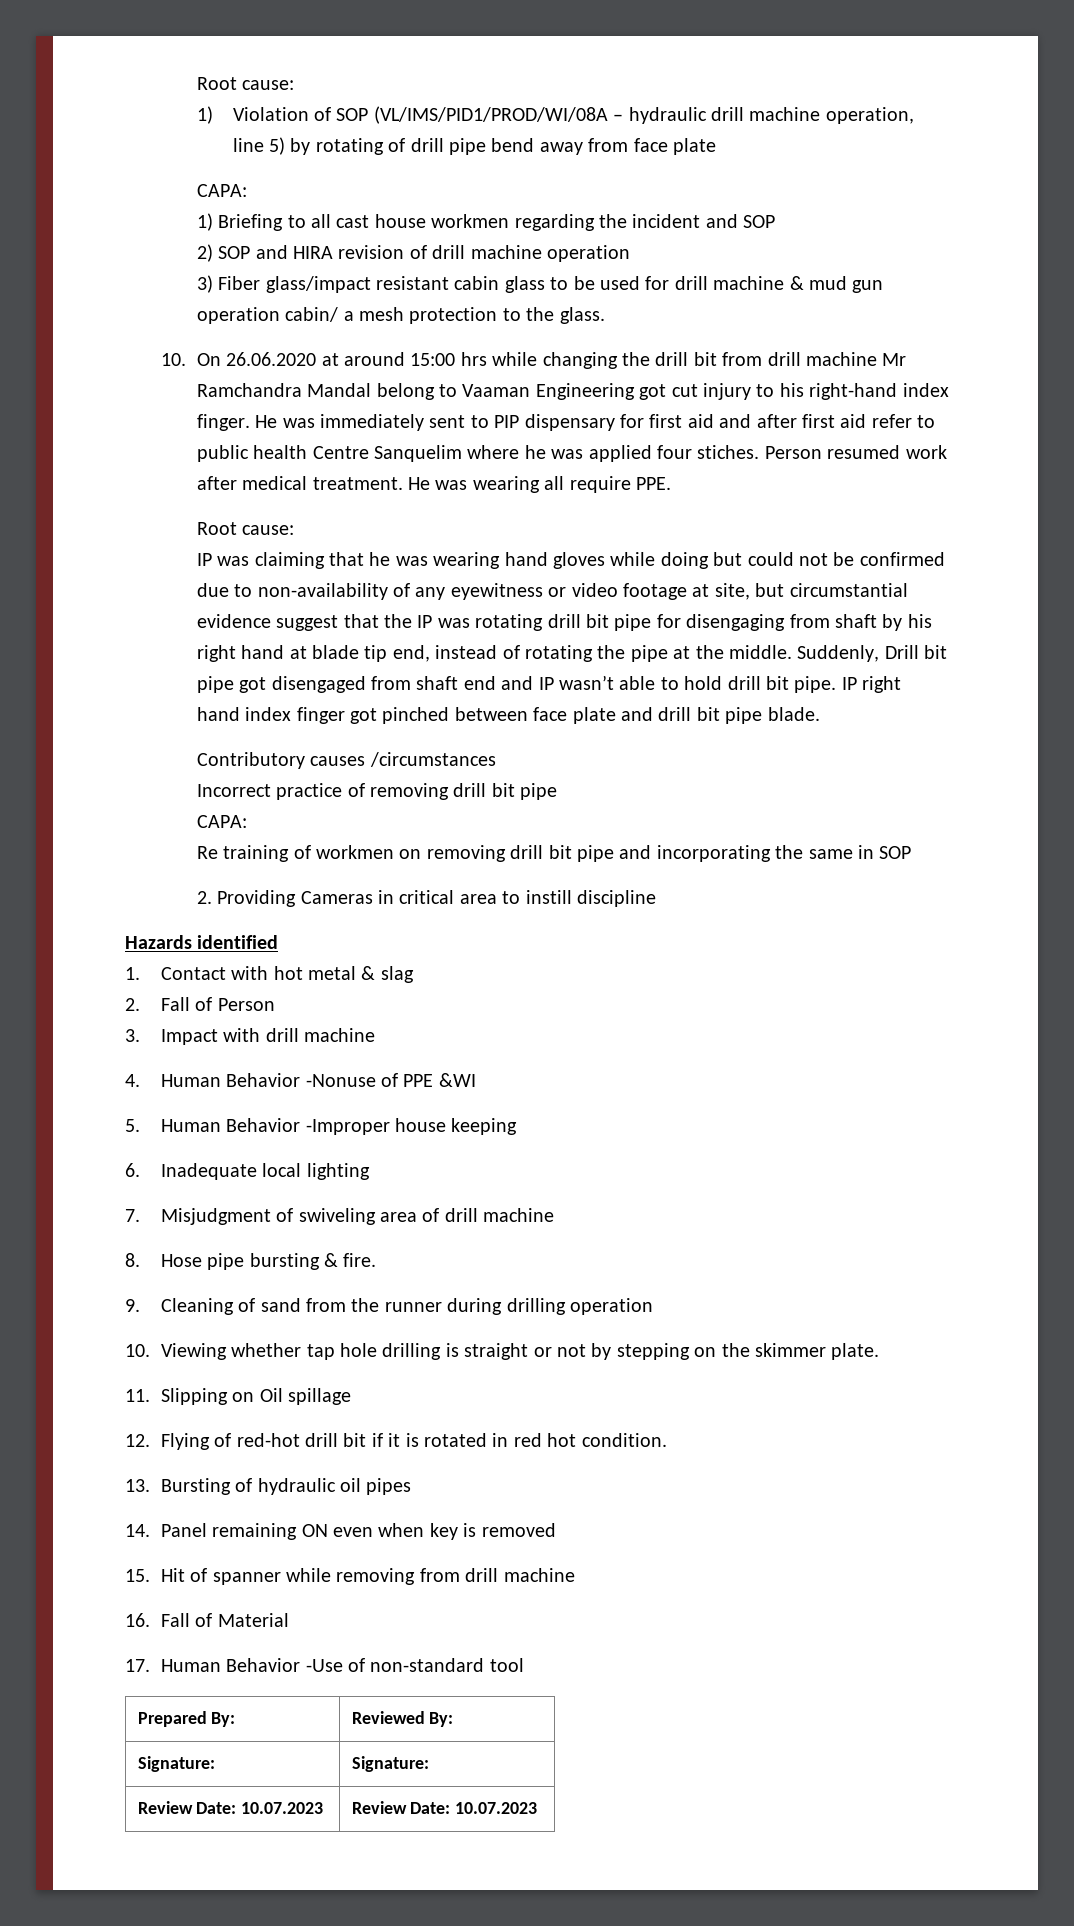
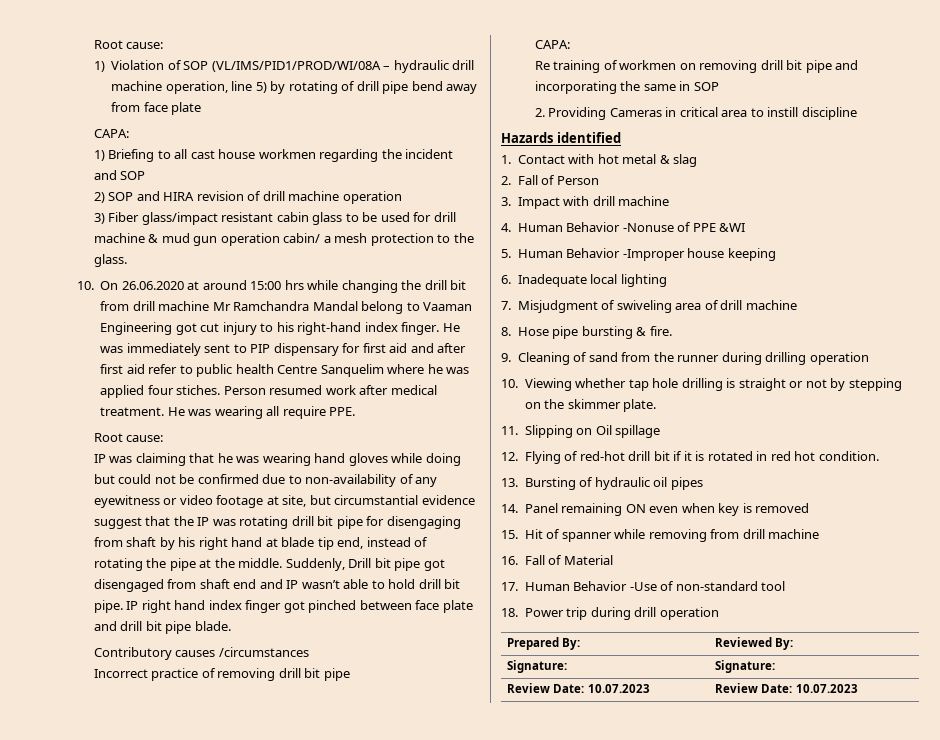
+ 18. Power trip during drill operation

